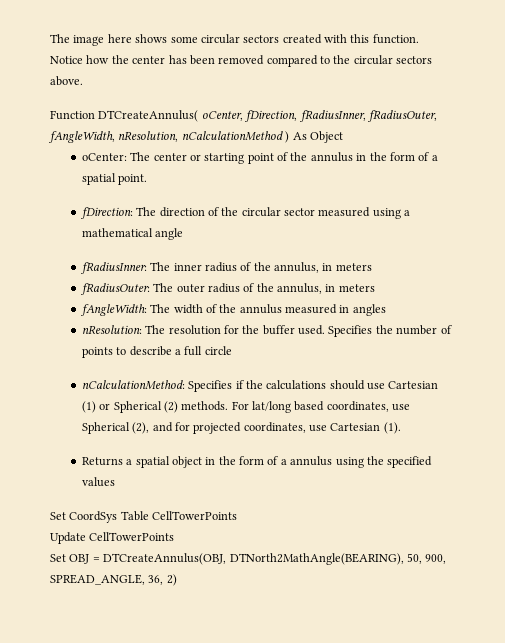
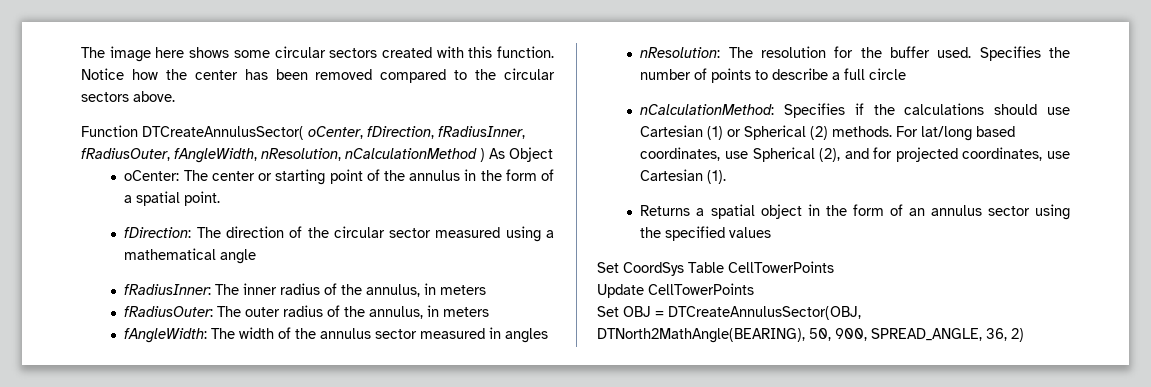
- Function DTCreateAnnulus( oCenter, fDirection, fRadiusInner, fRadiusOuter, fAngleWidth, nResolution, nCalculationMethod ) As Object
+ Function DTCreateAnnulusSector( oCenter, fDirection, fRadiusInner, fRadiusOuter, fAngleWidth, nResolution, nCalculationMethod ) As Object
- fAngleWidth: The width of the annulus measured in angles
+ fAngleWidth: The width of the annulus sector measured in angles
- Returns a spatial object in the form of a annulus using the specified values
+ Returns a spatial object in the form of an annulus sector using the specified values
- Set OBJ = DTCreateAnnulus(OBJ, DTNorth2MathAngle(BEARING), 50, 900, SPREAD_ANGLE, 36, 2)
+ Set OBJ = DTCreateAnnulusSector(OBJ, DTNorth2MathAngle(BEARING), 50, 900, SPREAD_ANGLE, 36, 2)

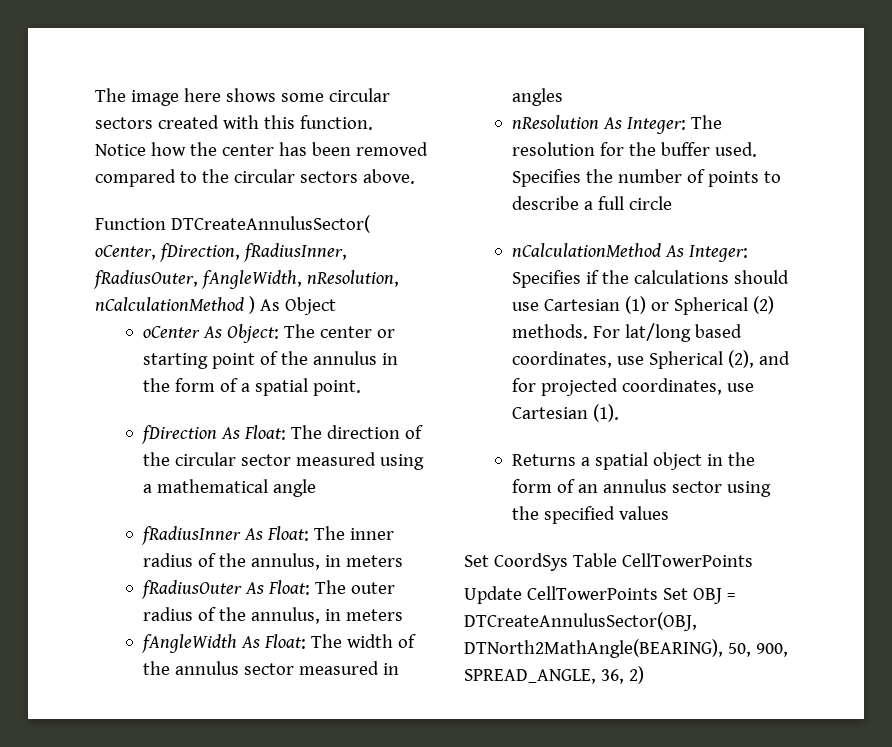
- oCenter: The center or starting point of the annulus in the form of a spatial point.
+ oCenter As Object: The center or starting point of the annulus in the form of a spatial point.
- fDirection: The direction of the circular sector measured using a mathematical angle
+ fDirection As Float: The direction of the circular sector measured using a mathematical angle
- fRadiusInner: The inner radius of the annulus, in meters
+ fRadiusInner As Float: The inner radius of the annulus, in meters
- fRadiusOuter: The outer radius of the annulus, in meters
+ fRadiusOuter As Float: The outer radius of the annulus, in meters
- fAngleWidth: The width of the annulus sector measured in angles
+ fAngleWidth As Float: The width of the annulus sector measured in angles
- nResolution: The resolution for the buffer used.
+ nResolution As Integer: The resolution for the buffer used.
- nCalculationMethod: Specifies if the calculations should use Cartesian (1) or Spherical (2) methods.
+ nCalculationMethod As Integer: Specifies if the calculations should use Cartesian (1) or Spherical (2) methods.
- Update CellTowerPoints
- Set OBJ = DTCreateAnnulusSector(OBJ, DTNorth2MathAngle(BEARING), 50, 900, SPREAD_ANGLE, 36, 2)
+ Update CellTowerPoints Set OBJ = DTCreateAnnulusSector(OBJ, DTNorth2MathAngle(BEARING), 50, 900, SPREAD_ANGLE, 36, 2)

